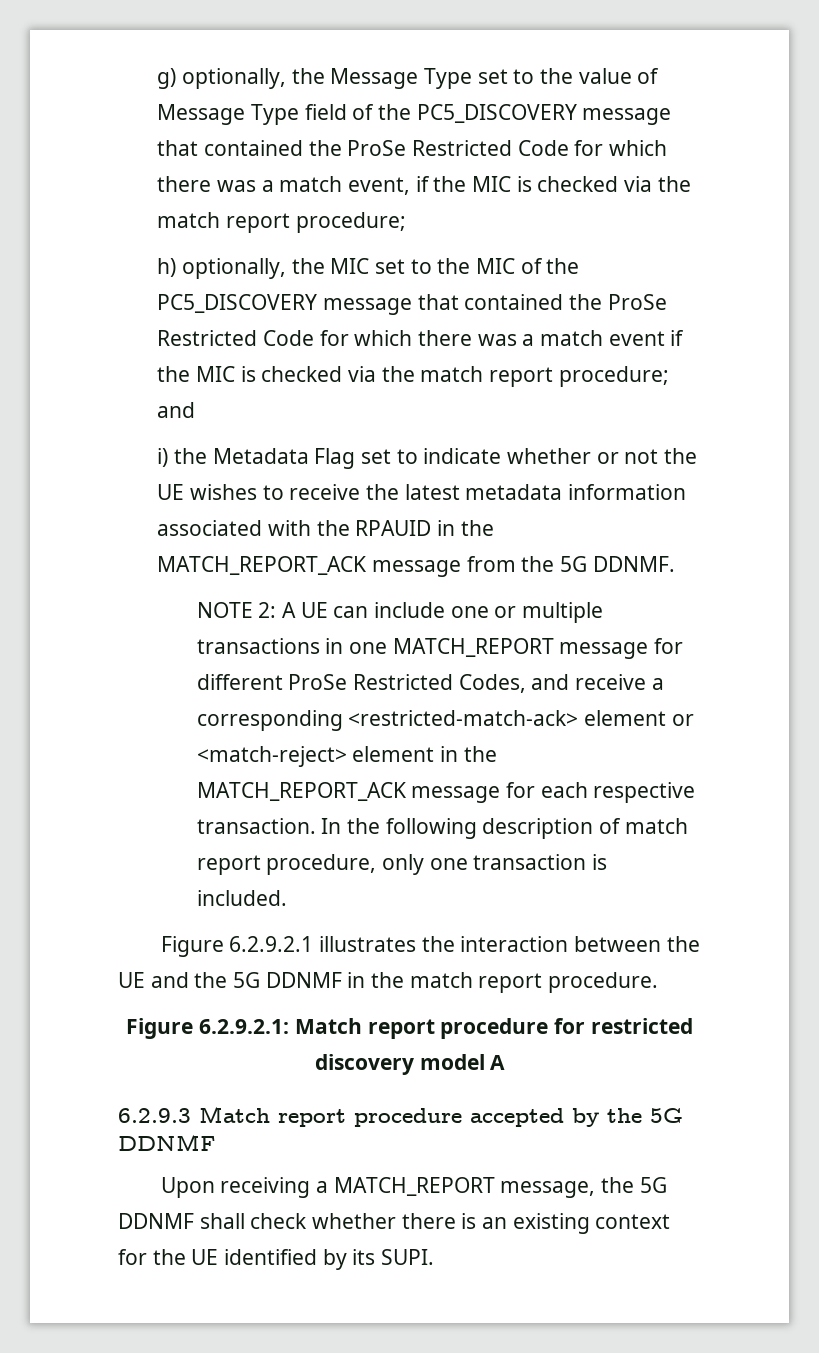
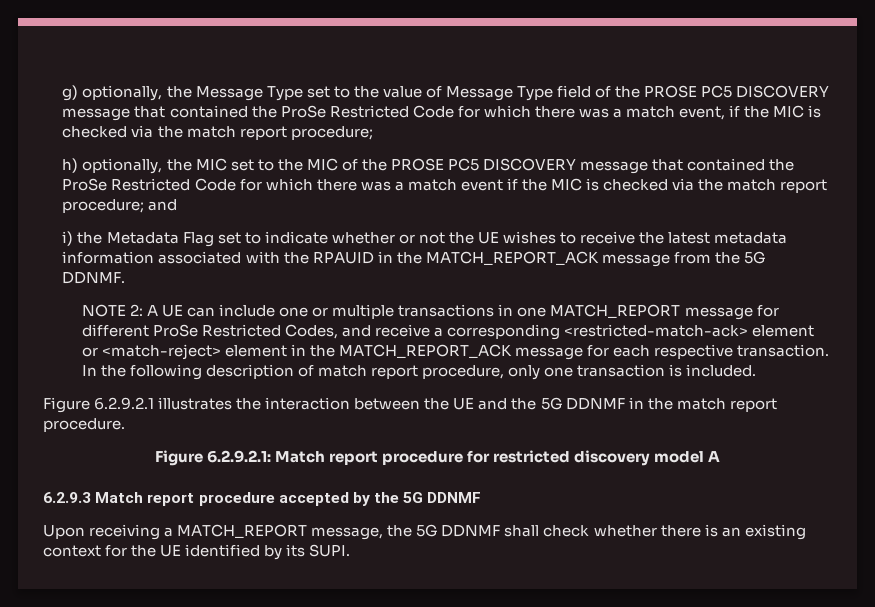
- g) optionally, the Message Type set to the value of Message Type field of the PC5_DISCOVERY message that contained the ProSe Restricted Code for which there was a match event, if the MIC is checked via the match report procedure;
+ g) optionally, the Message Type set to the value of Message Type field of the PROSE PC5 DISCOVERY message that contained the ProSe Restricted Code for which there was a match event, if the MIC is checked via the match report procedure;
- h) optionally, the MIC set to the MIC of the PC5_DISCOVERY message that contained the ProSe Restricted Code for which there was a match event if the MIC is checked via the match report procedure; and
+ h) optionally, the MIC set to the MIC of the PROSE PC5 DISCOVERY message that contained the ProSe Restricted Code for which there was a match event if the MIC is checked via the match report procedure; and

